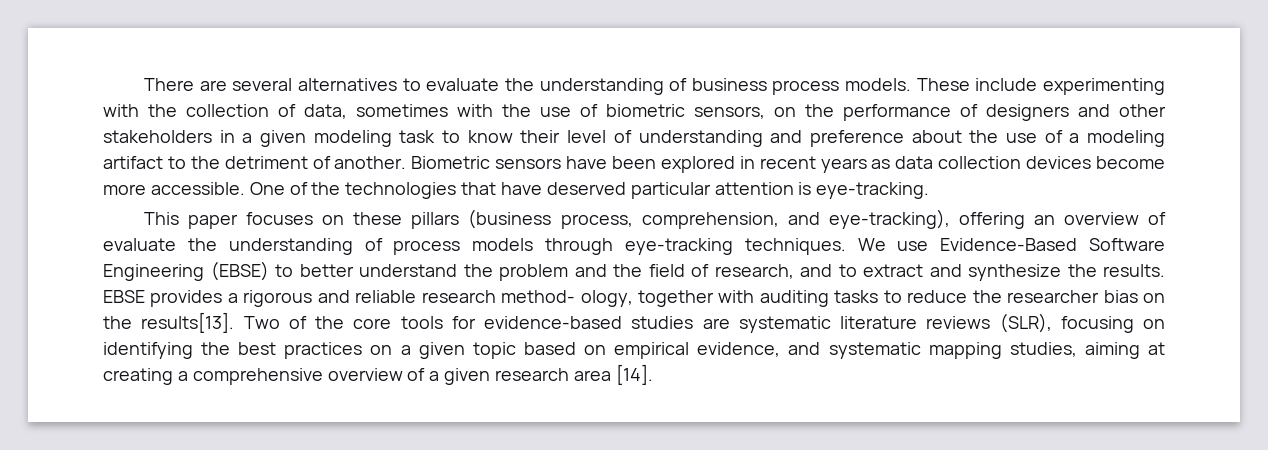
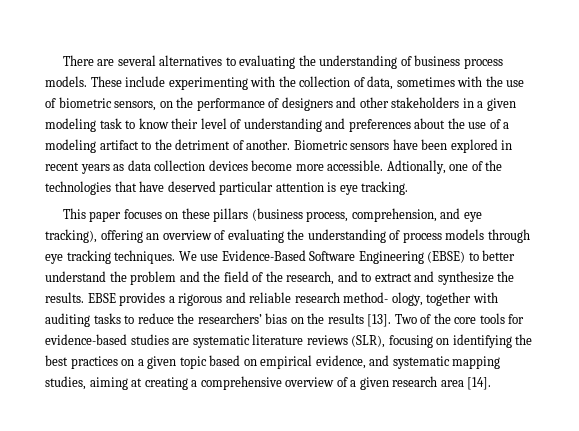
- There are several alternatives to evaluate the understanding of business process models.
+ There are several alternatives to evaluating the understanding of business process models.
- These include experimenting with the collection of data, sometimes with the use of biometric sensors, on the performance of designers and other stakeholders in a given modeling task to know their level of understanding and preference about the use of a modeling artifact to the detriment of another.
+ These include experimenting with the collection of data, sometimes with the use of biometric sensors, on the performance of designers and other stakeholders in a given modeling task to know their level of understanding and preferences about the use of a modeling artifact to the detriment of another.
- One of the technologies that have deserved particular attention is eye-tracking.
+ Adtionally, one of the technologies that have deserved particular attention is eye tracking.
- This paper focuses on these pillars (business process, comprehension, and eye-tracking), offering an overview of evaluate the understanding of process models through eye-tracking techniques.
+ This paper focuses on these pillars (business process, comprehension, and eye tracking), offering an overview of evaluating the understanding of process models through eye tracking techniques.
- We use Evidence-Based Software Engineering (EBSE) to better understand the problem and the field of research, and to extract and synthesize the results.
+ We use Evidence-Based Software Engineering (EBSE) to better understand the problem and the field of the research, and to extract and synthesize the results.
- EBSE provides a rigorous and reliable research method- ology, together with auditing tasks to reduce the researcher bias on the results[13].
+ EBSE provides a rigorous and reliable research method- ology, together with auditing tasks to reduce the researchers’ bias on the results [13].

